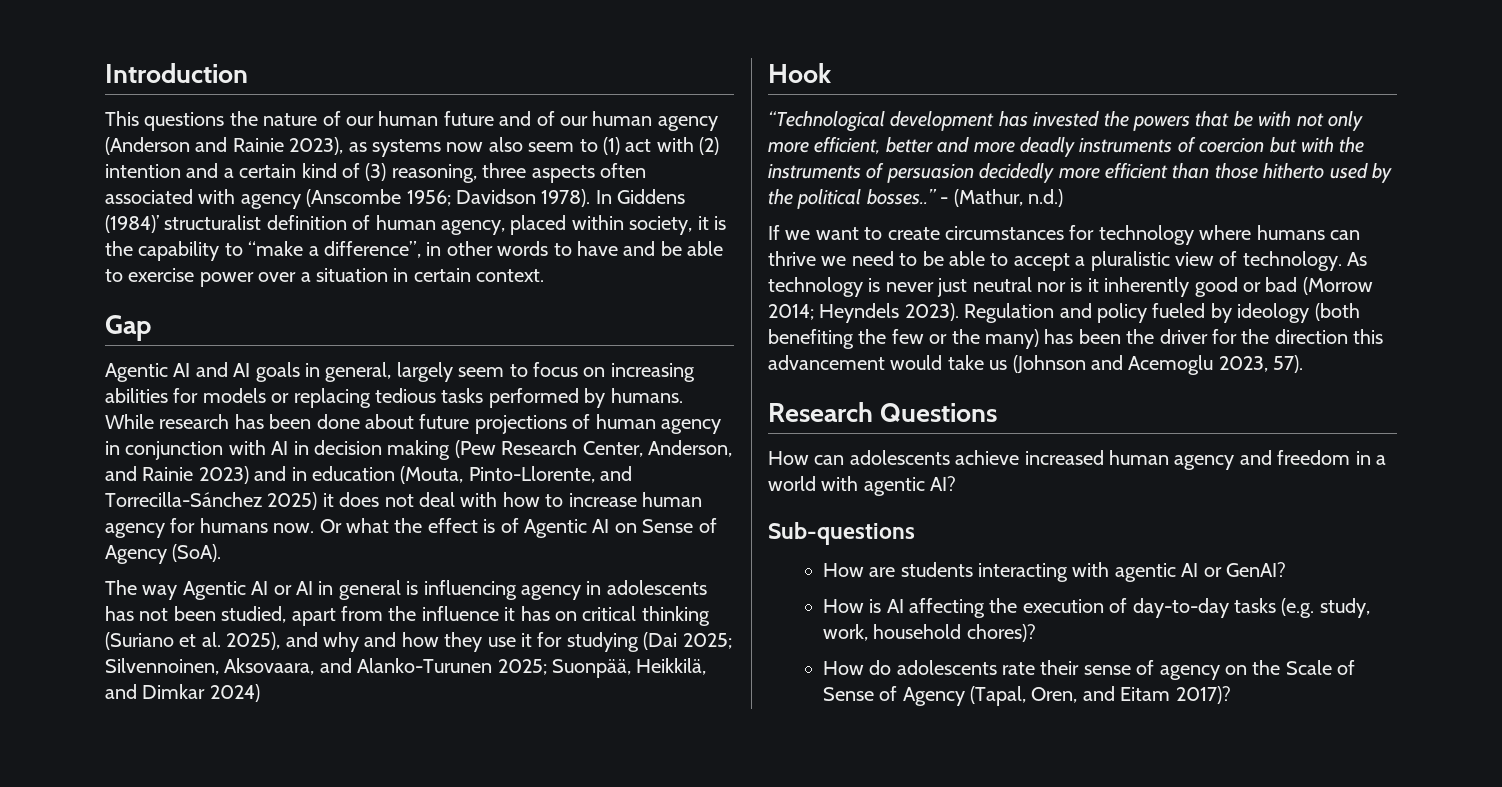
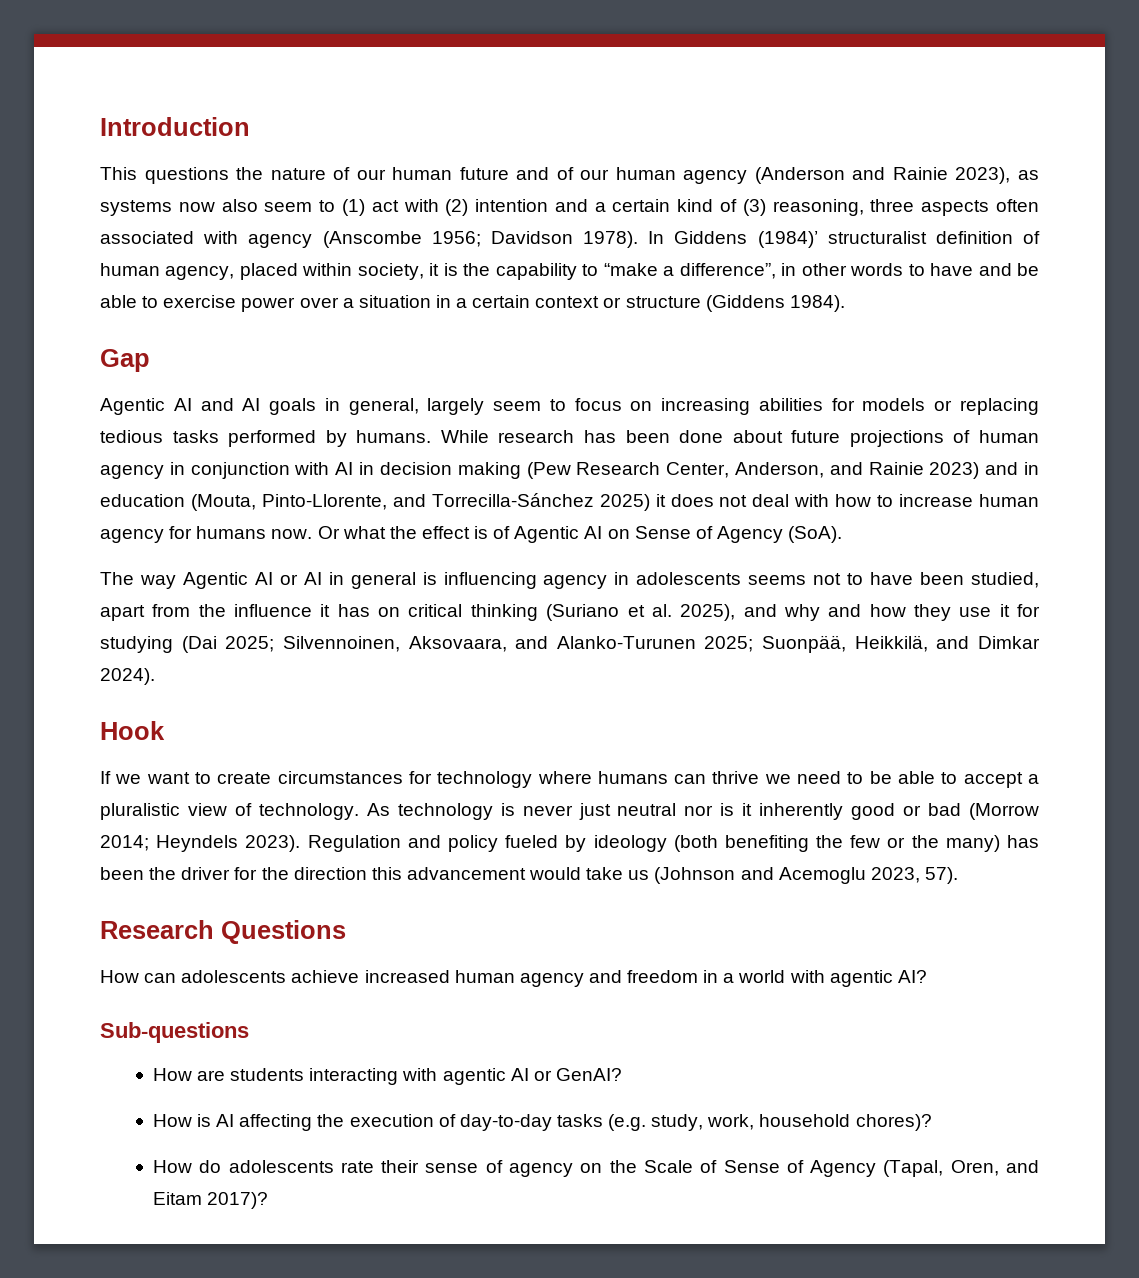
- In Giddens (1984)’ structuralist definition of human agency, placed within society, it is the capability to “make a difference”, in other words to have and be able to exercise power over a situation in certain context.
+ In Giddens (1984)’ structuralist definition of human agency, placed within society, it is the capability to “make a difference”, in other words to have and be able to exercise power over a situation in a certain context or structure (Giddens 1984).
- The way Agentic AI or AI in general is influencing agency in adolescents has not been studied, apart from the influence it has on critical thinking (Suriano et al. 2025), and why and how they use it for studying (Dai 2025; Silvennoinen, Aksovaara, and Alanko-Turunen 2025; Suonpää, Heikkilä, and Dimkar 2024)
+ The way Agentic AI or AI in general is influencing agency in adolescents seems not to have been studied, apart from the influence it has on critical thinking (Suriano et al. 2025), and why and how they use it for studying (Dai 2025; Silvennoinen, Aksovaara, and Alanko-Turunen 2025; Suonpää, Heikkilä, and Dimkar 2024).
- “Technological development has invested the powers that be with not only more efficient, better and more deadly instruments of coercion but with the instruments of persuasion decidedly more efficient than those hitherto used by the political bosses..” - (Mathur, n.d.)

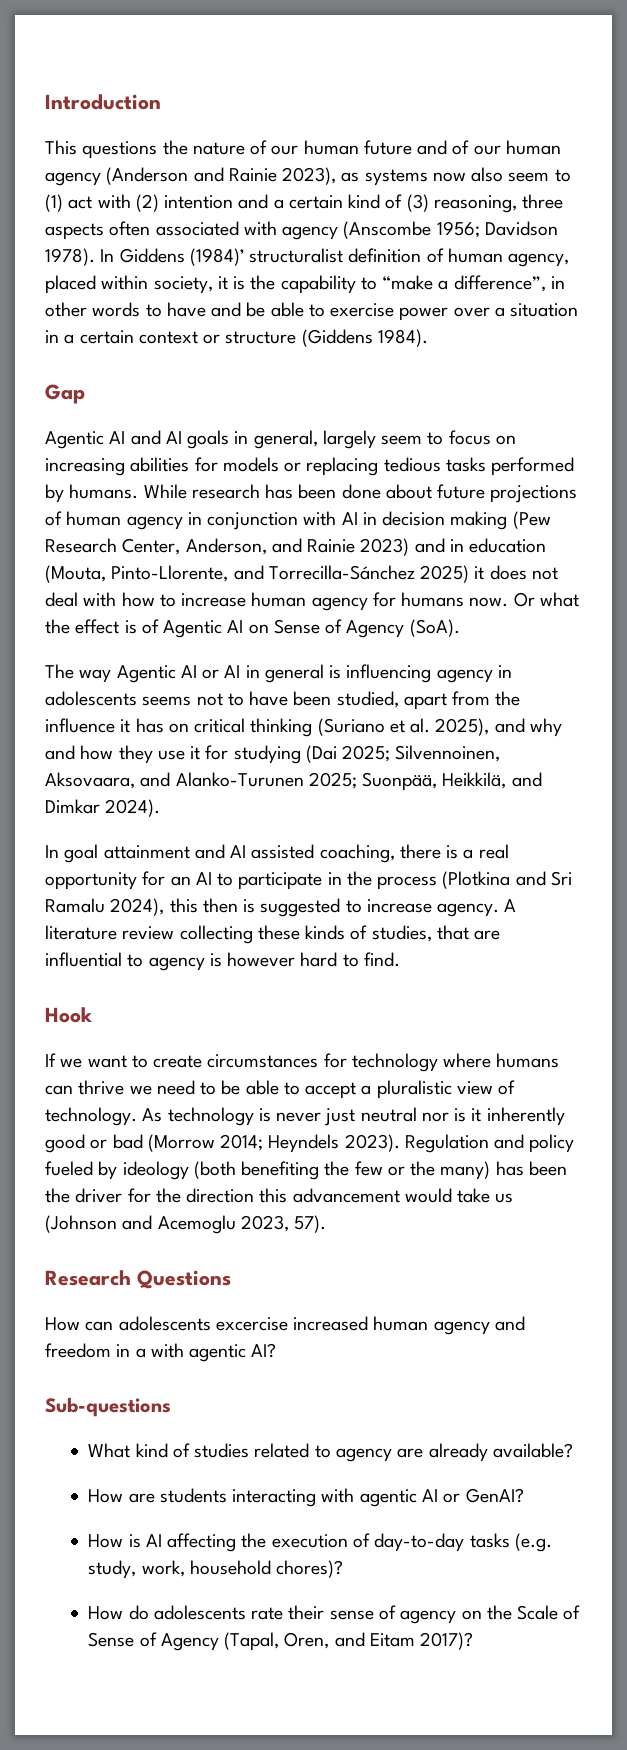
+ In goal attainment and AI assisted coaching, there is a real opportunity for an AI to participate in the process (Plotkina and Sri Ramalu 2024), this then is suggested to increase agency. A literature review collecting these kinds of studies, that are influential to agency is however hard to find.
- How can adolescents achieve increased human agency and freedom in a world with agentic AI?
+ How can adolescents excercise increased human agency and freedom in a with agentic AI?
+ What kind of studies related to agency are already available?

